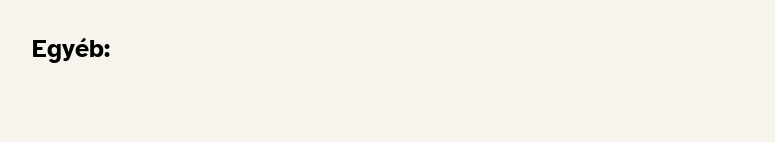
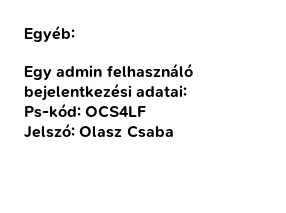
+ Egy admin felhasználó bejelentkezési adatai:
+ Ps-kód: OCS4LF
+ Jelszó: Olasz Csaba

